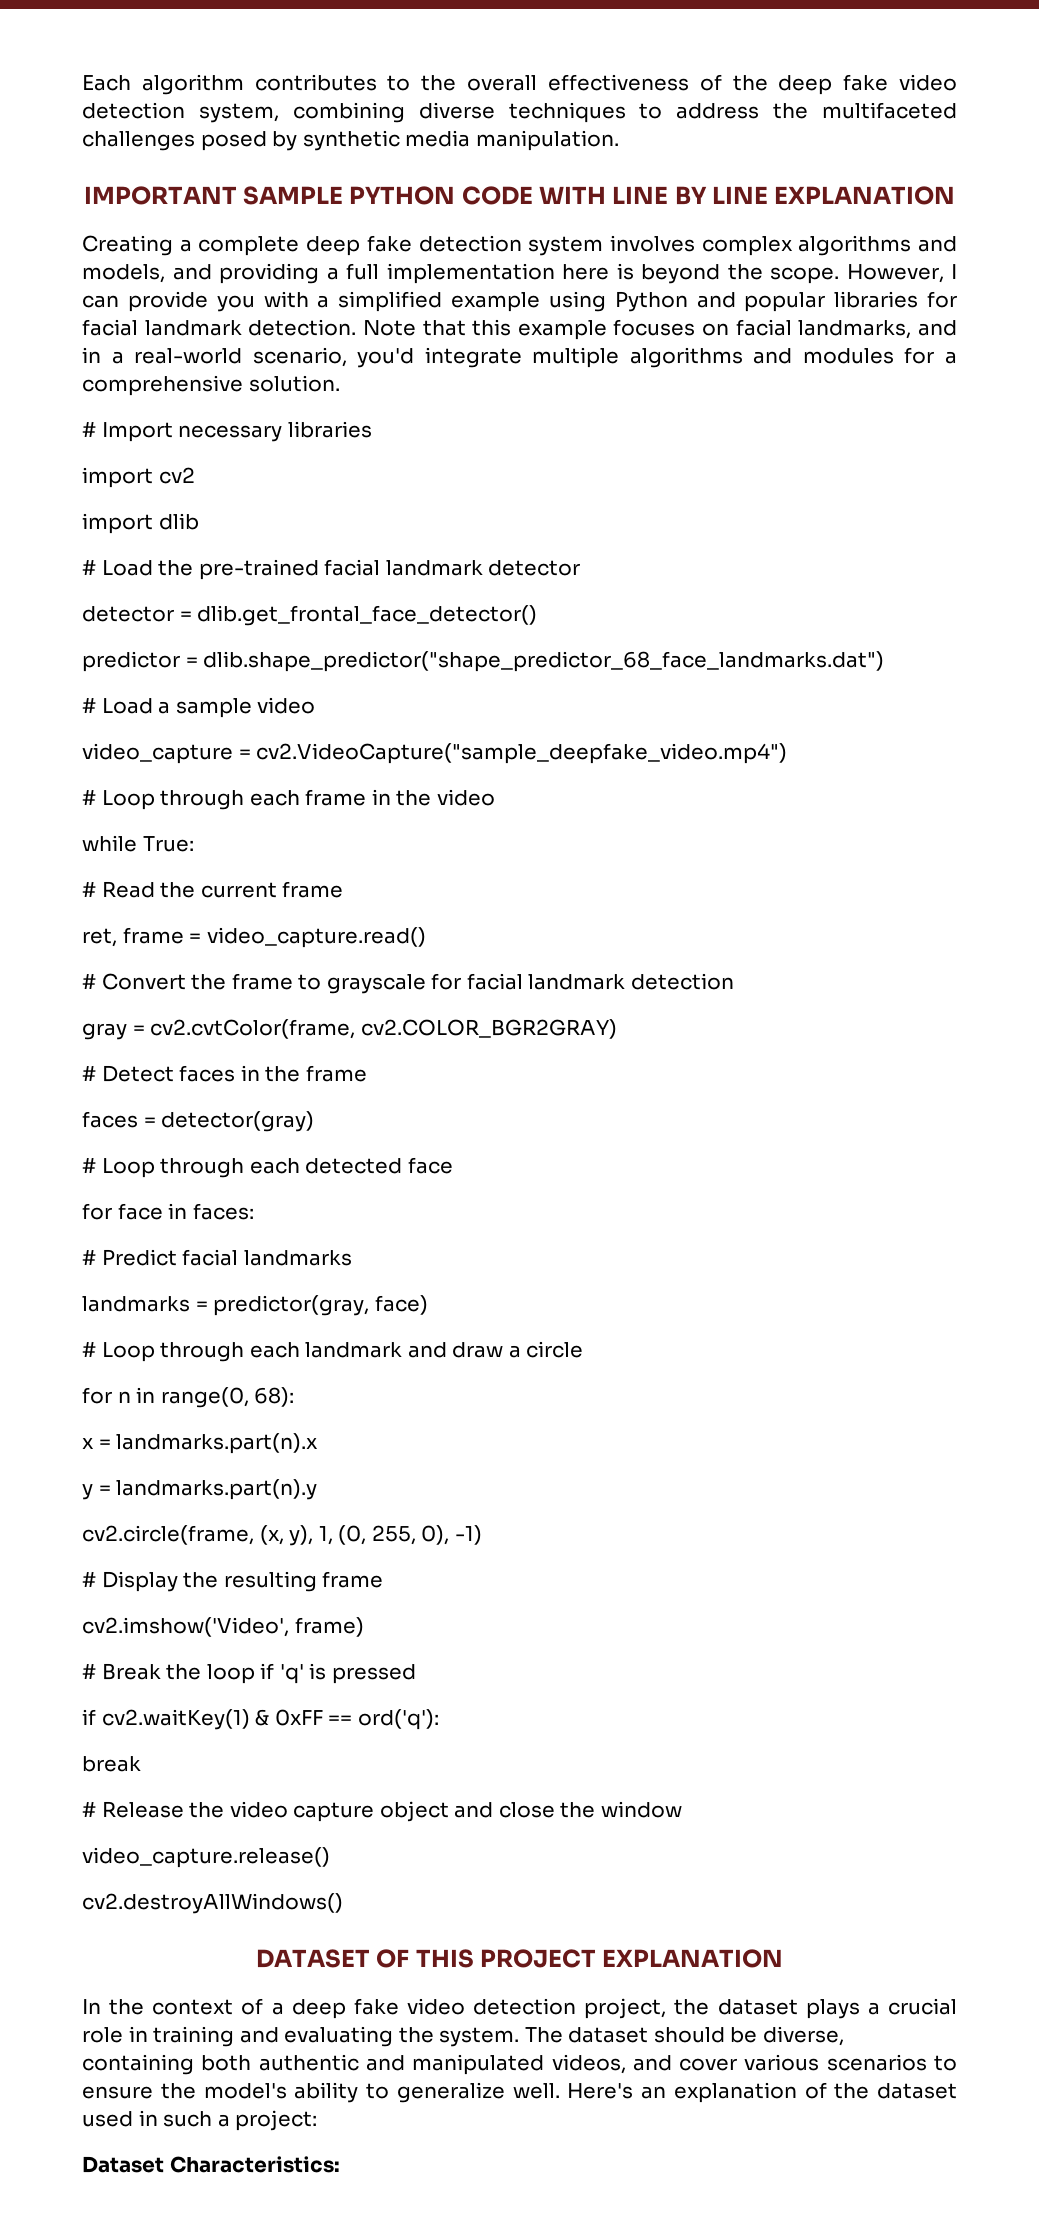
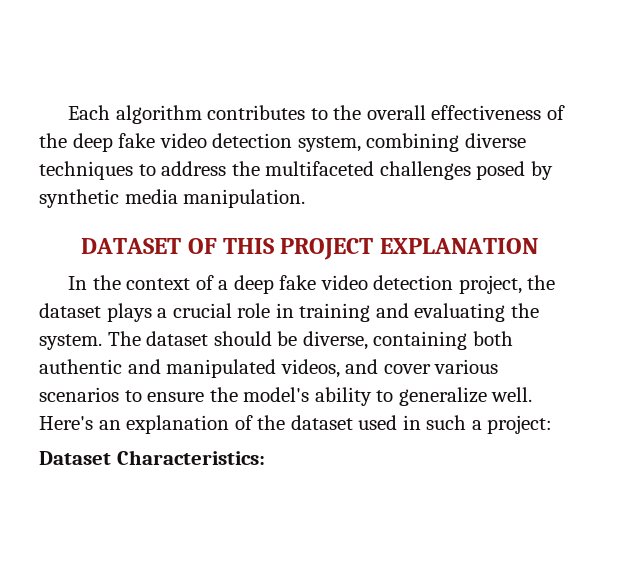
- IMPORTANT SAMPLE PYTHON CODE WITH LINE BY LINE EXPLANATION
- Creating a complete deep fake detection system involves complex algorithms and models, and providing a full implementation here is beyond the scope. However, I can provide you with a simplified example using Python and popular libraries for facial landmark detection. Note that this example focuses on facial landmarks, and in a real-world scenario, you'd integrate multiple algorithms and modules for a comprehensive solution.
- # Import necessary libraries
- import cv2
- import dlib
- # Load the pre-trained facial landmark detector
- detector = dlib.get_frontal_face_detector()
- predictor = dlib.shape_predictor("shape_predictor_68_face_landmarks.dat")
- # Load a sample video
- video_capture = cv2.VideoCapture("sample_deepfake_video.mp4")
- # Loop through each frame in the video
- while True:
- # Read the current frame
- ret, frame = video_capture.read()
- # Convert the frame to grayscale for facial landmark detection
- gray = cv2.cvtColor(frame, cv2.COLOR_BGR2GRAY)
- # Detect faces in the frame
- faces = detector(gray)
- # Loop through each detected face
- for face in faces:
- # Predict facial landmarks
- landmarks = predictor(gray, face)
- # Loop through each landmark and draw a circle
- for n in range(0, 68):
- x = landmarks.part(n).x
- y = landmarks.part(n).y
- cv2.circle(frame, (x, y), 1, (0, 255, 0), -1)
- # Display the resulting frame
- cv2.imshow('Video', frame)
- # Break the loop if 'q' is pressed
- if cv2.waitKey(1) & 0xFF == ord('q'):
- break
- # Release the video capture object and close the window
- video_capture.release()
- cv2.destroyAllWindows()

